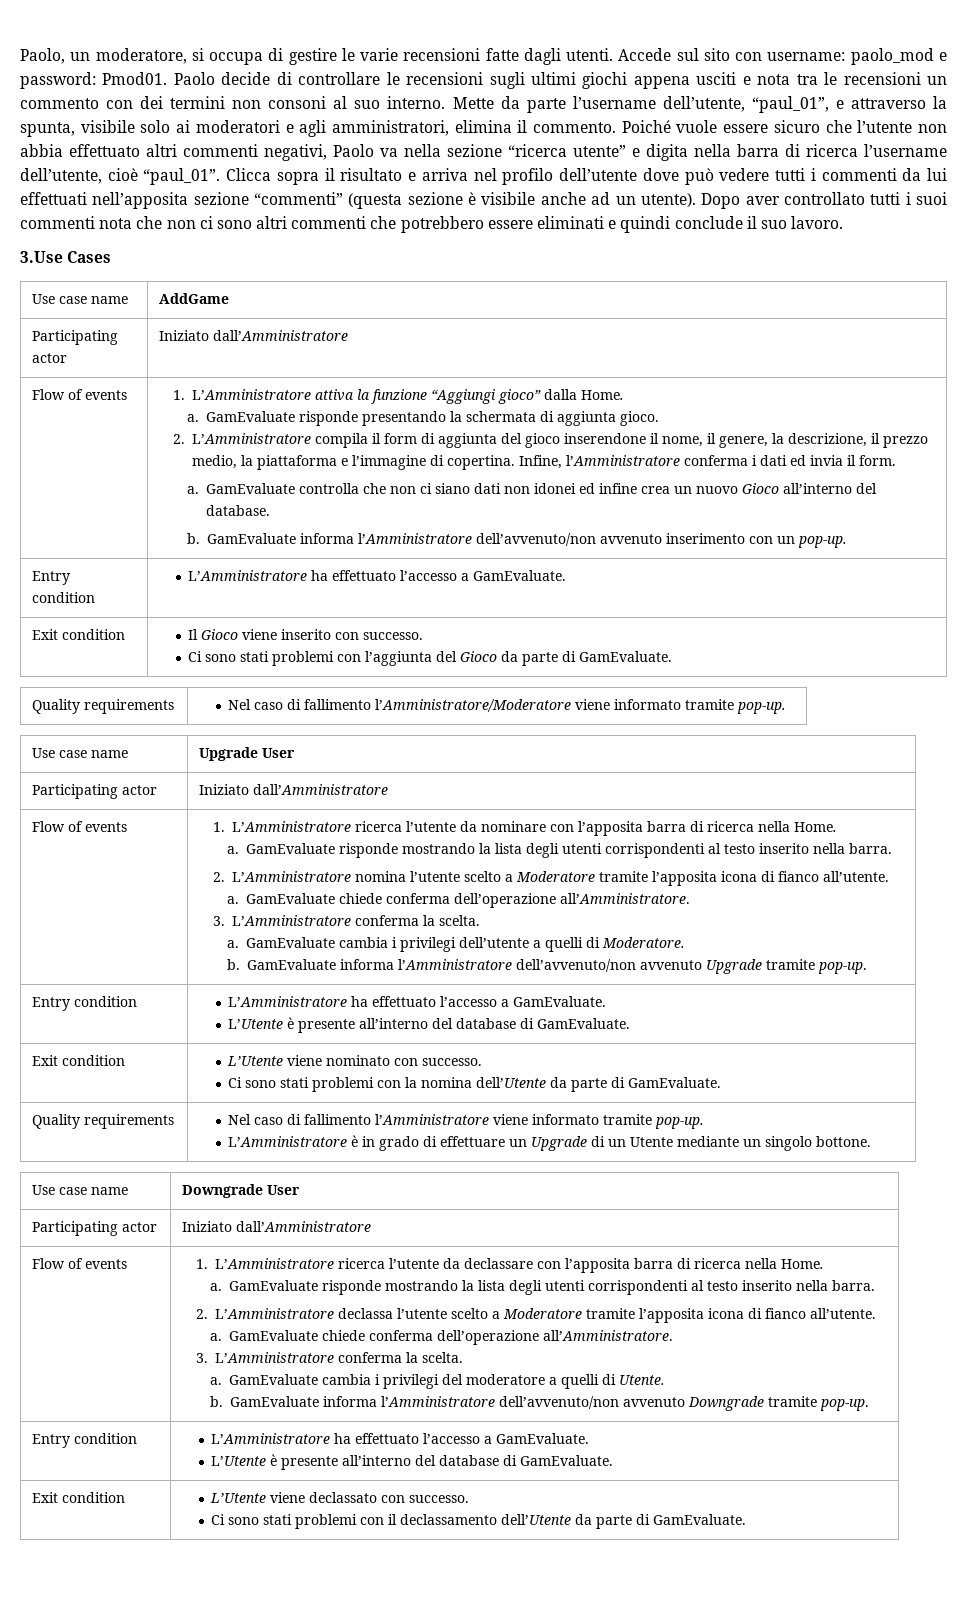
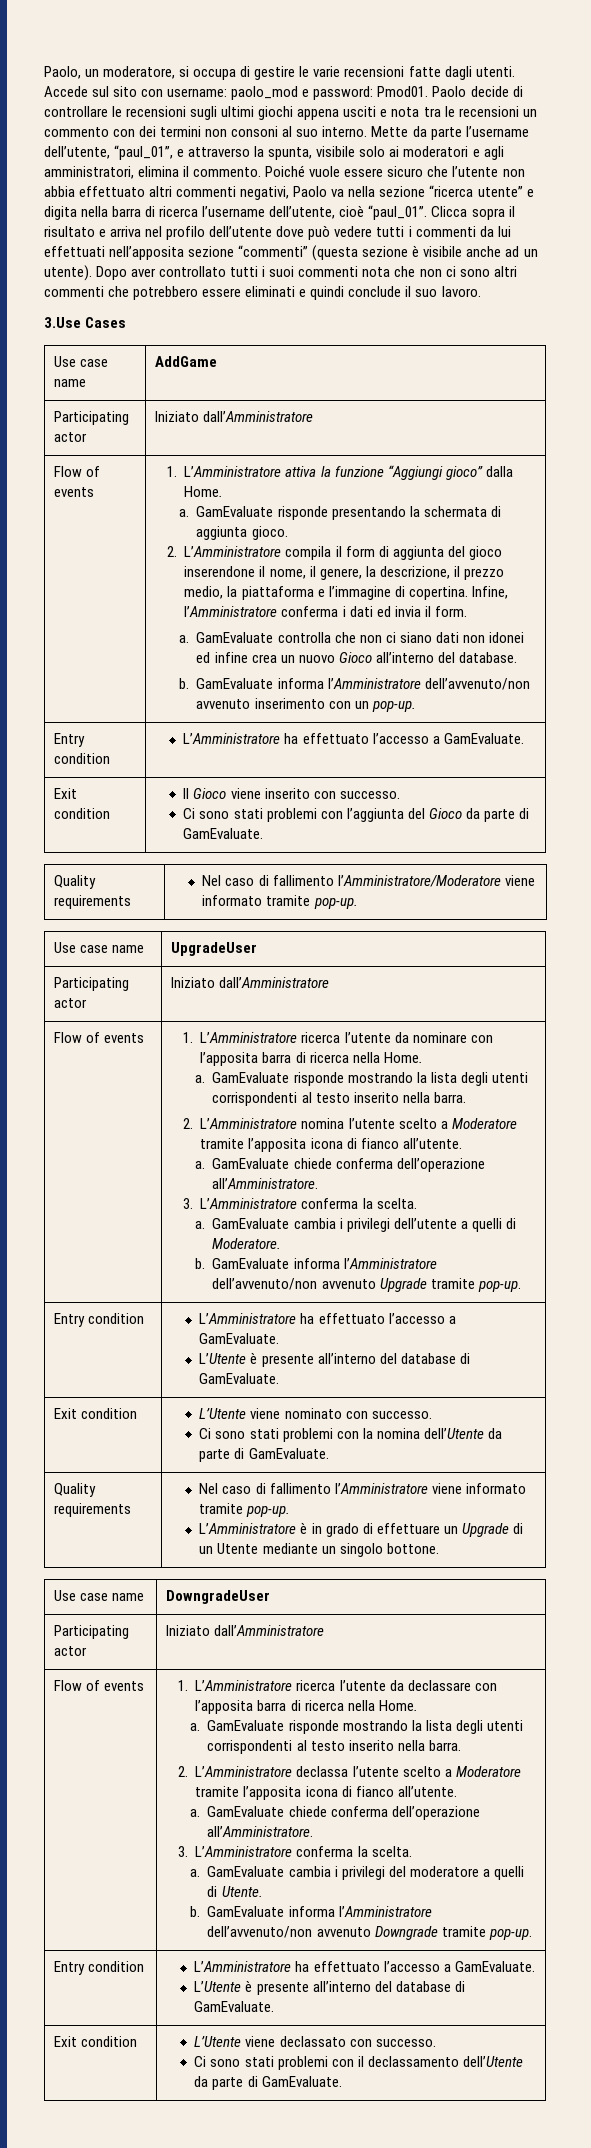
- Use case name | Upgrade User
+ Use case name | UpgradeUser
- Use case name | Downgrade User
+ Use case name | DowngradeUser

